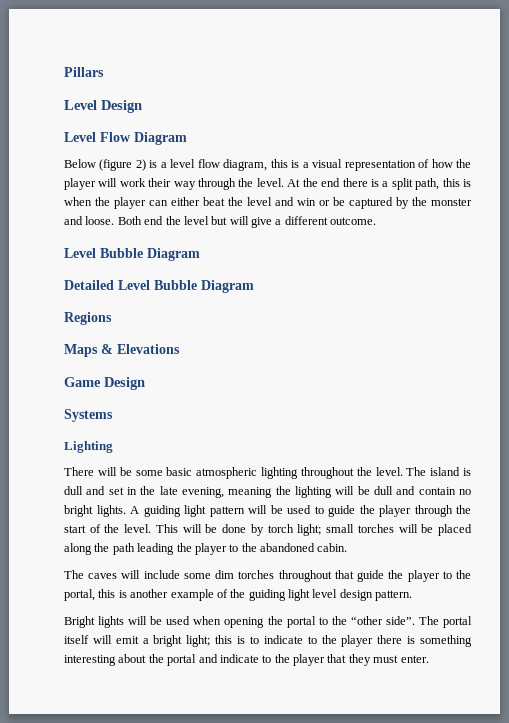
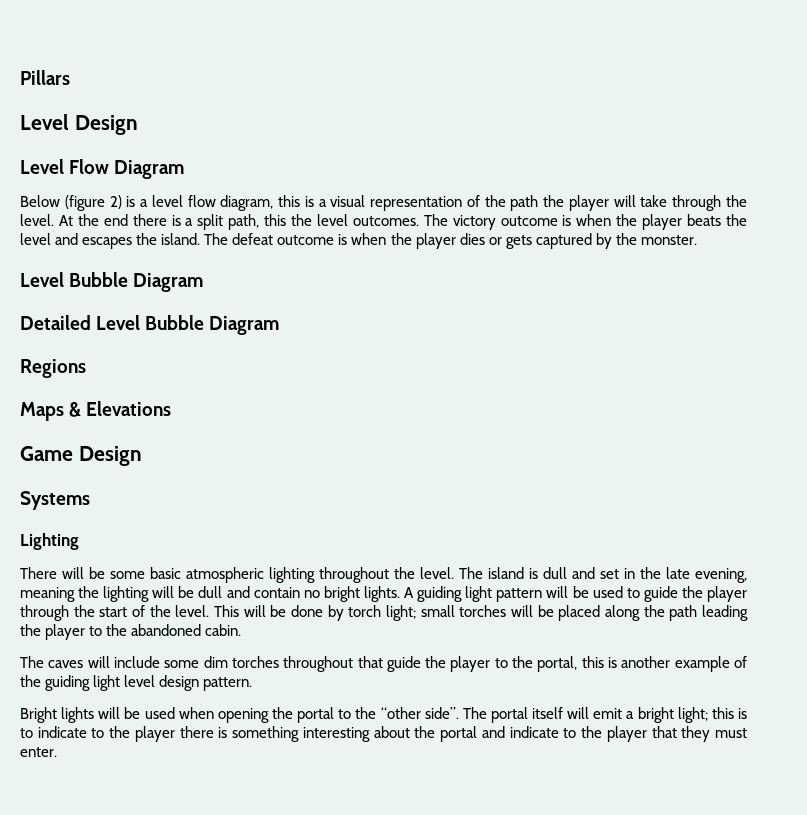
- Below (figure 2) is a level flow diagram, this is a visual representation of how the player will work their way through the level.
+ Below (figure 2) is a level flow diagram, this is a visual representation of the path the player will take through the level.
- At the end there is a split path, this is when the player can either beat the level and win or be captured by the monster and loose. Both end the level but will give a different outcome.
+ At the end there is a split path, this the level outcomes. The victory outcome is when the player beats the level and escapes the island. The defeat outcome is when the player dies or gets captured by the monster.

